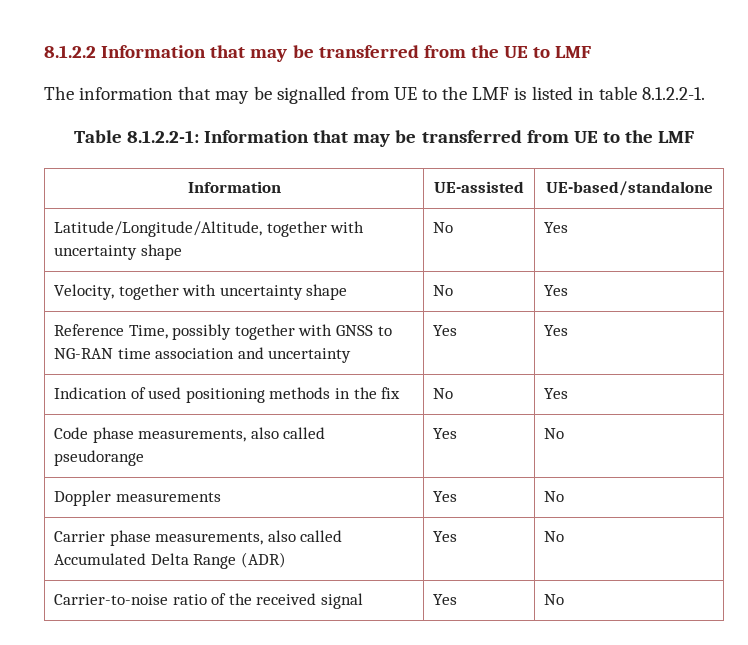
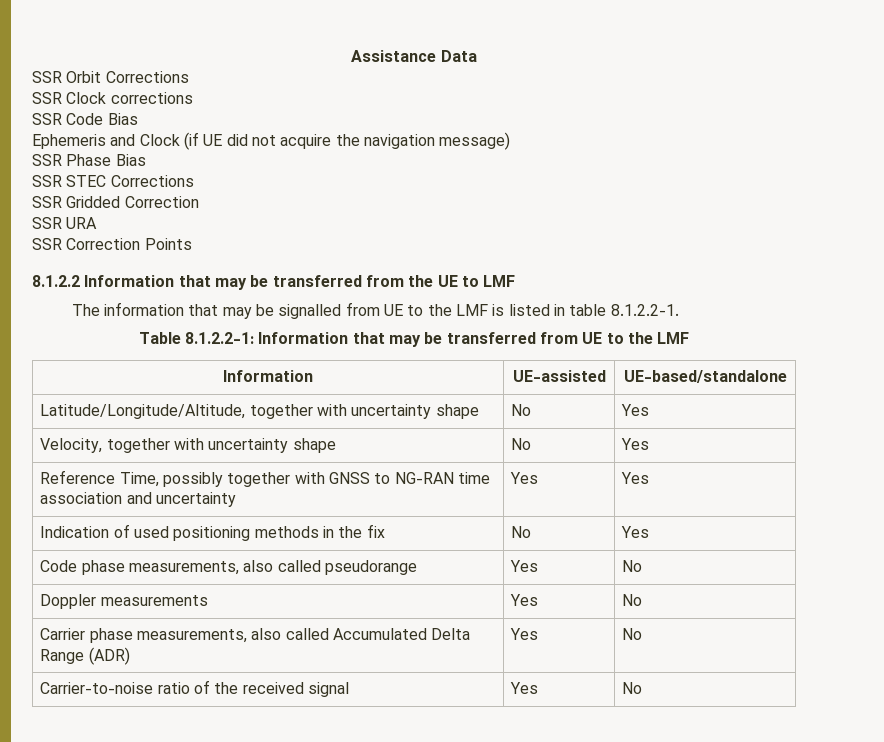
+ Assistance Data
+ SSR Orbit Corrections
+ SSR Clock corrections
+ SSR Code Bias
+ Ephemeris and Clock (if UE did not acquire the navigation message)
+ SSR Phase Bias
+ SSR STEC Corrections
+ SSR Gridded Correction
+ SSR URA
+ SSR Correction Points

